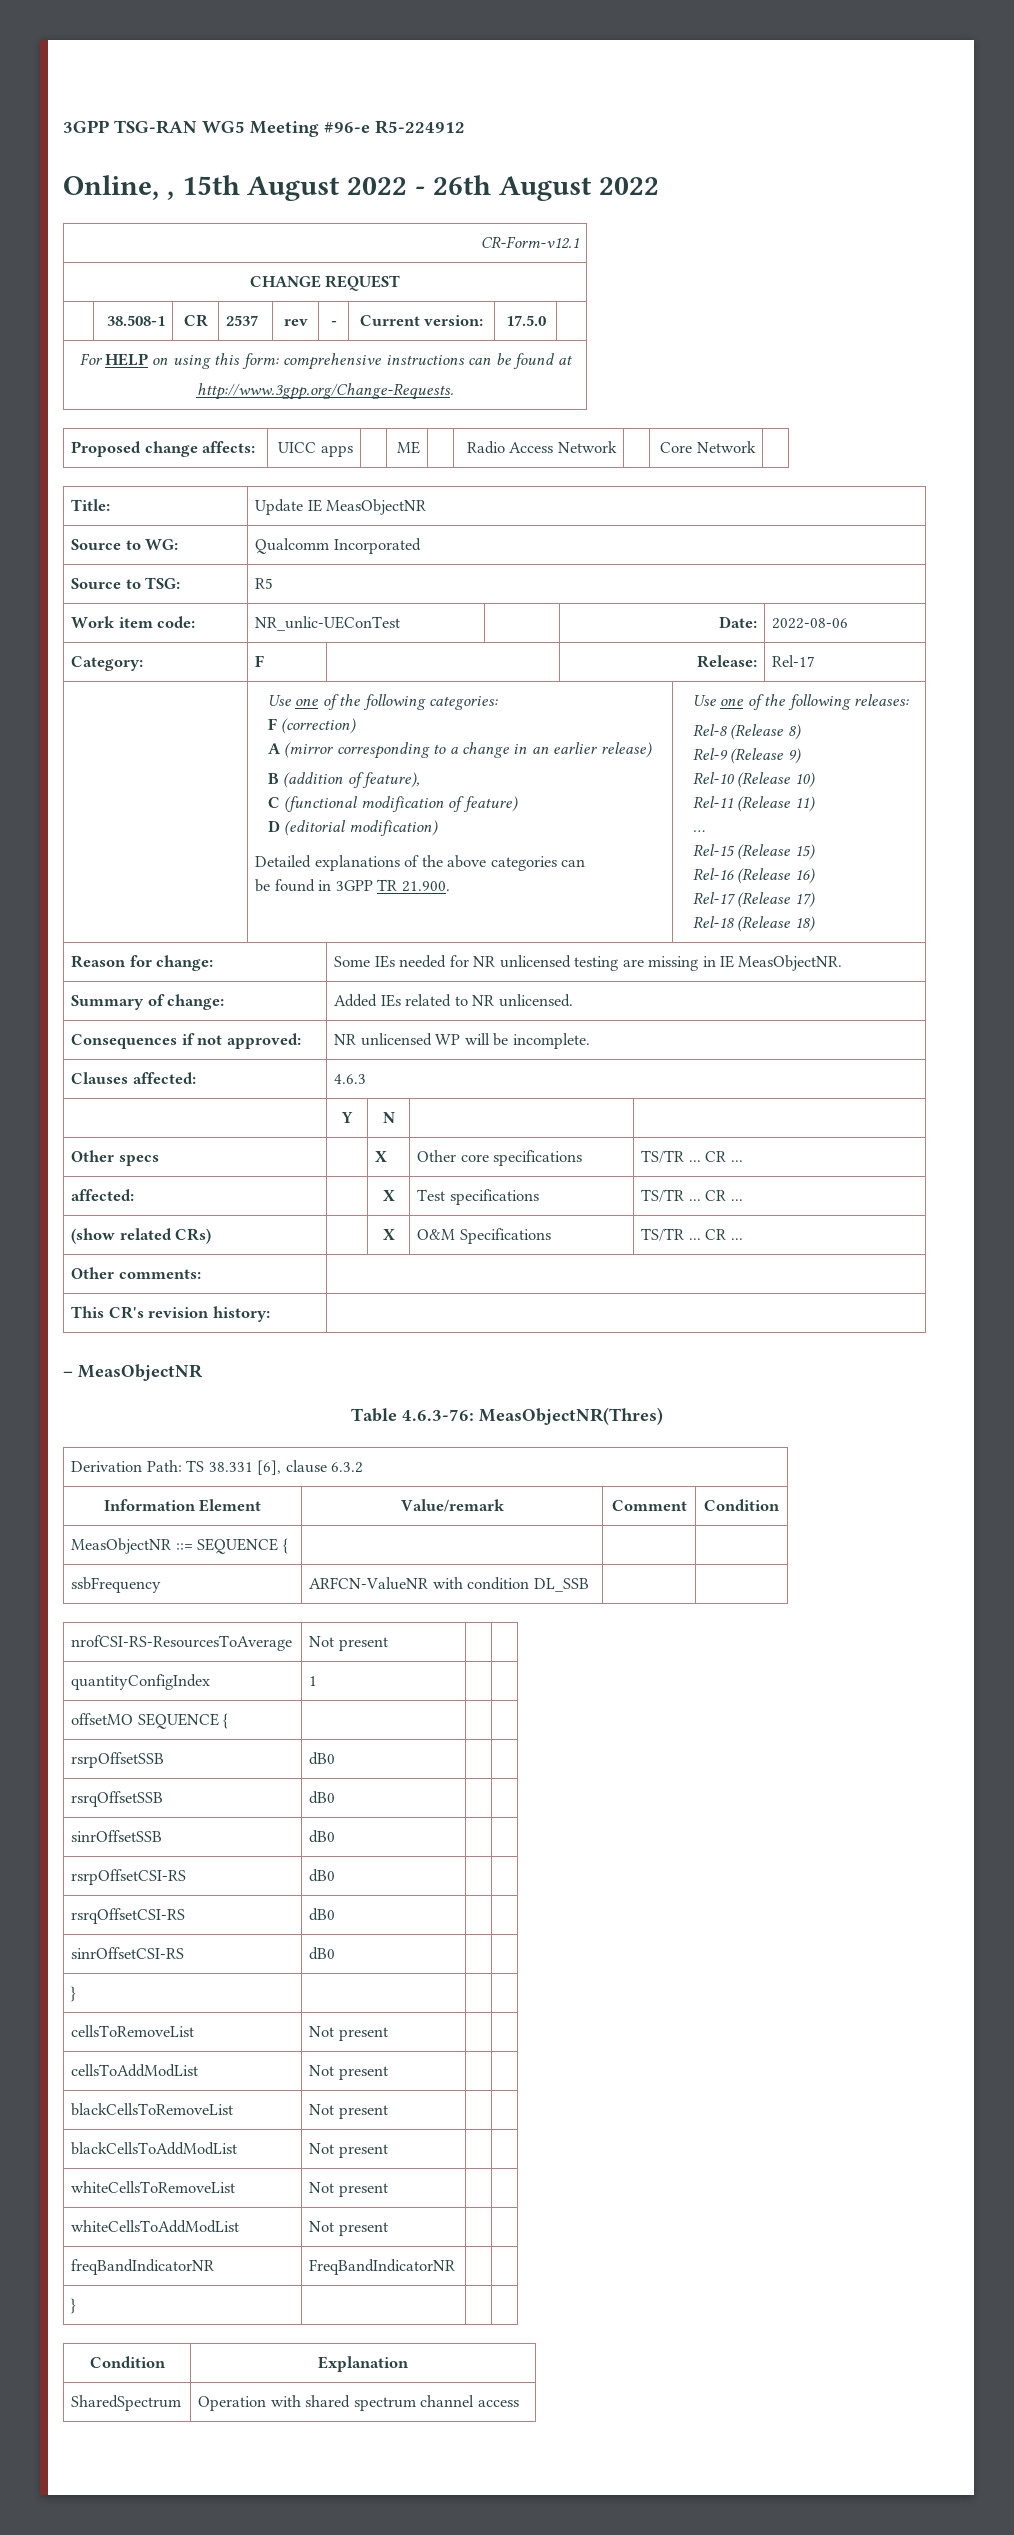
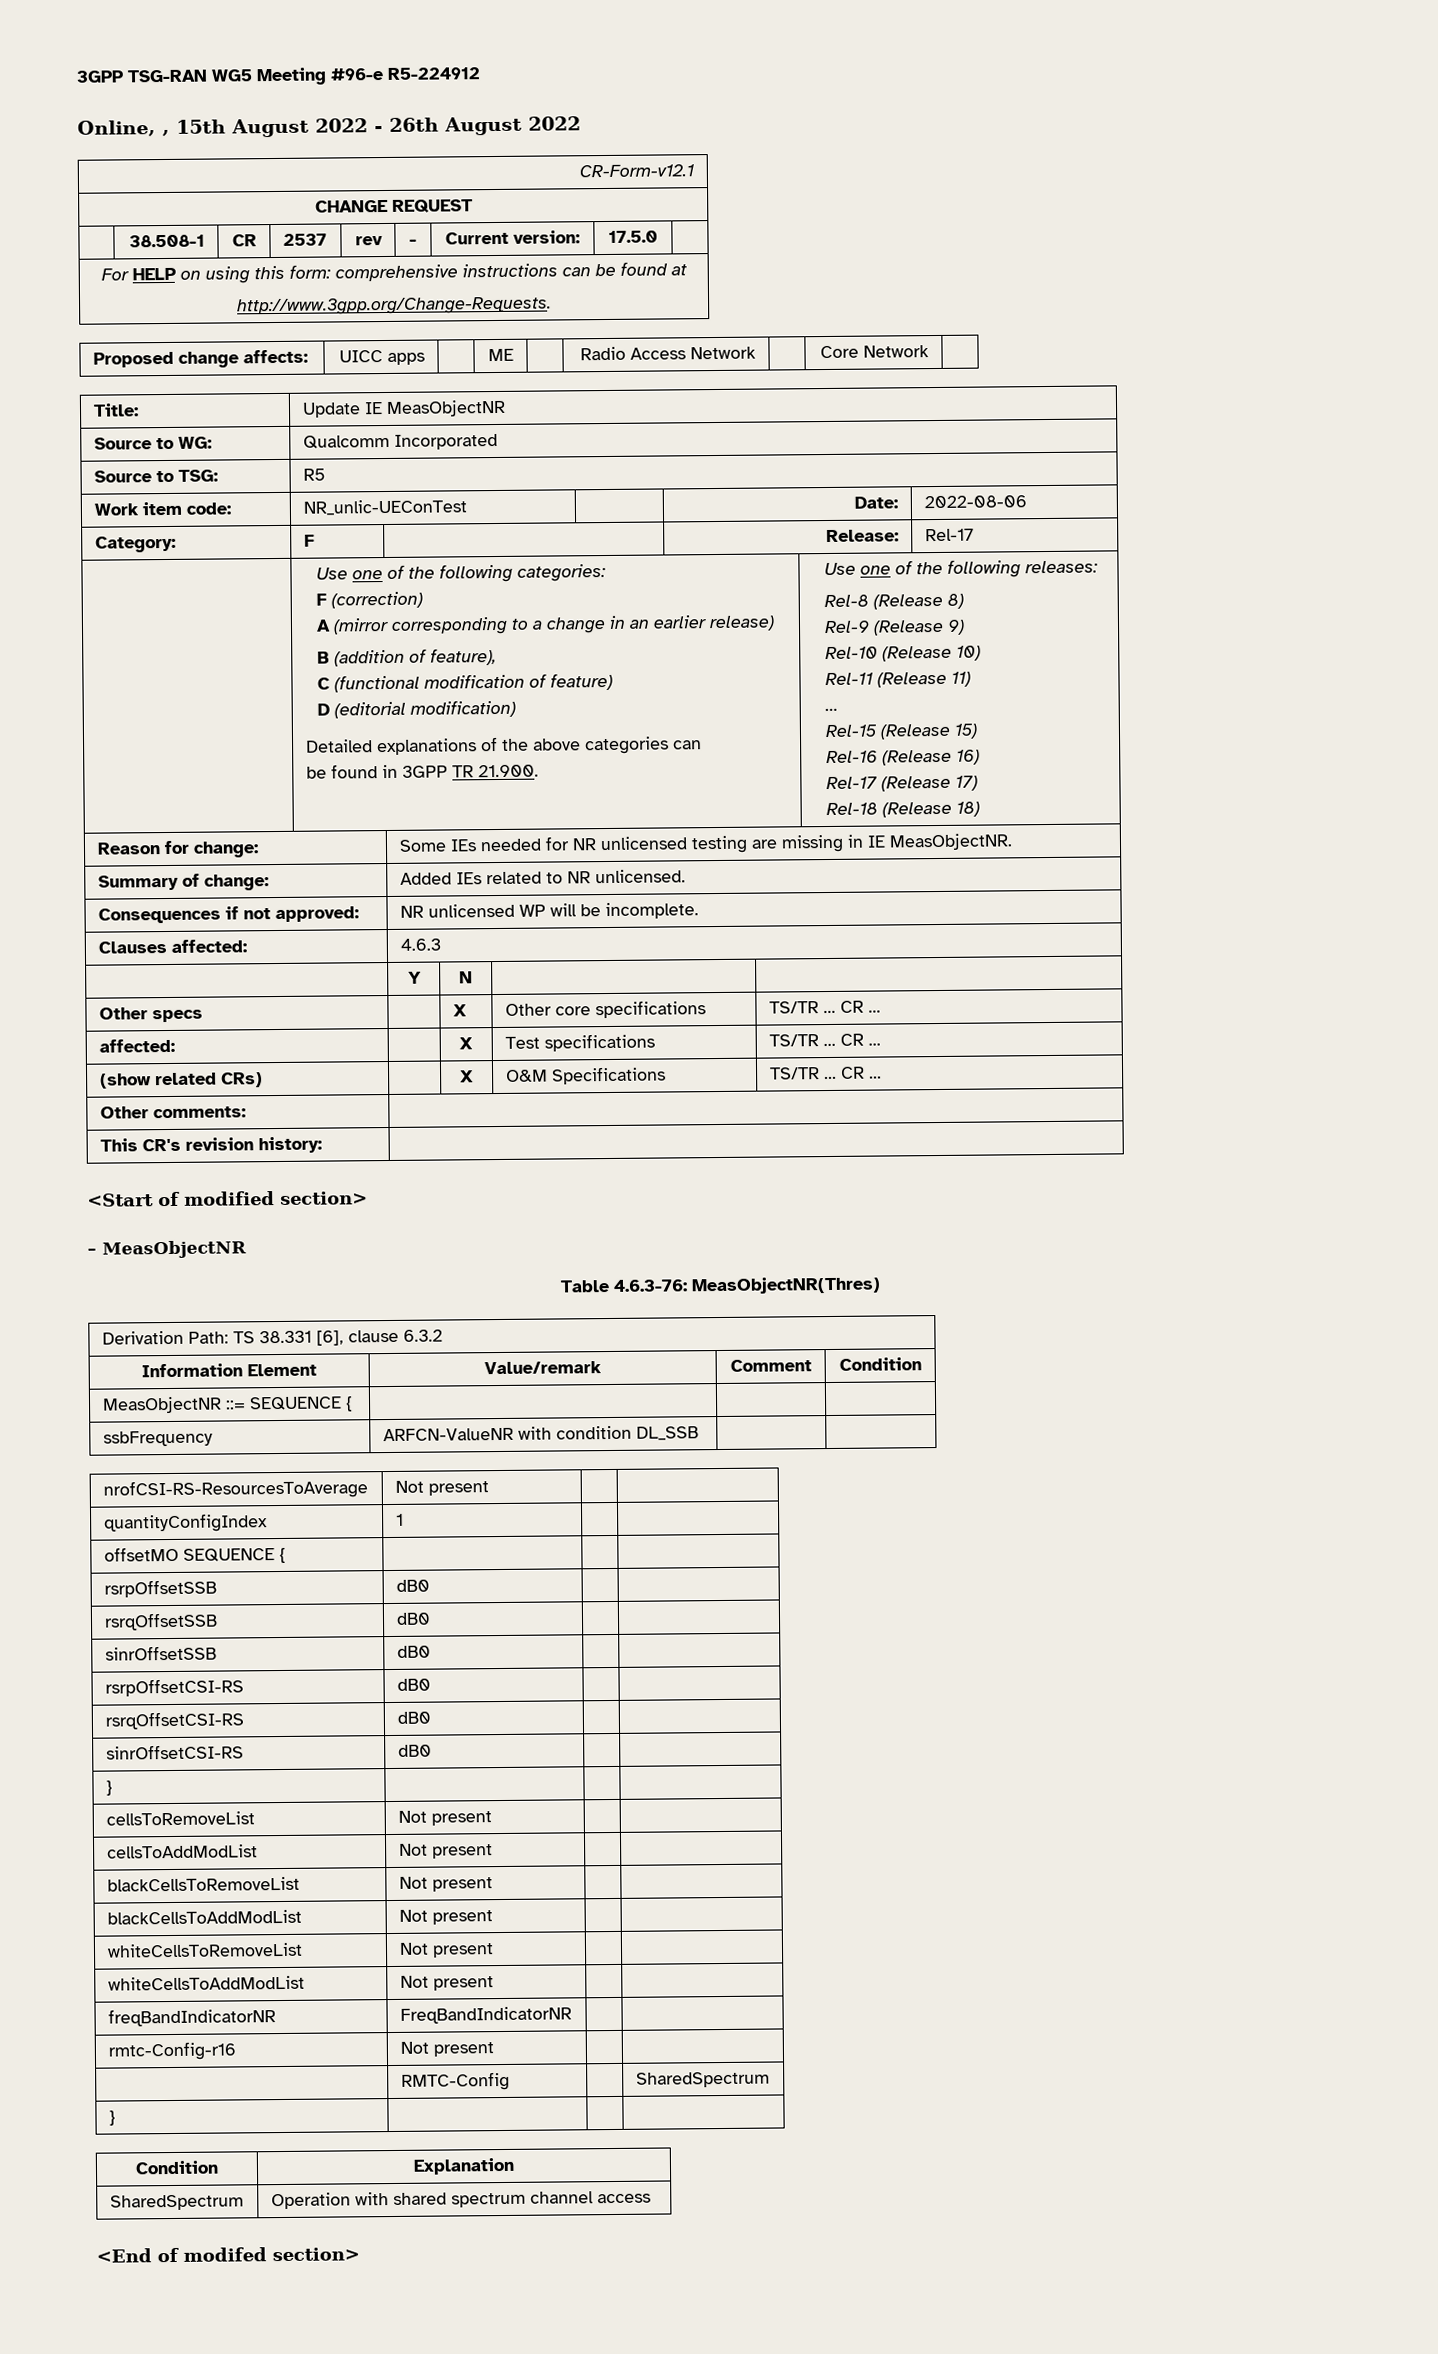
+ <Start of modified section>
+ rmtc-Config-r16 | Not present | |
+ | RMTC-Config | | SharedSpectrum
+ <End of modifed section>

